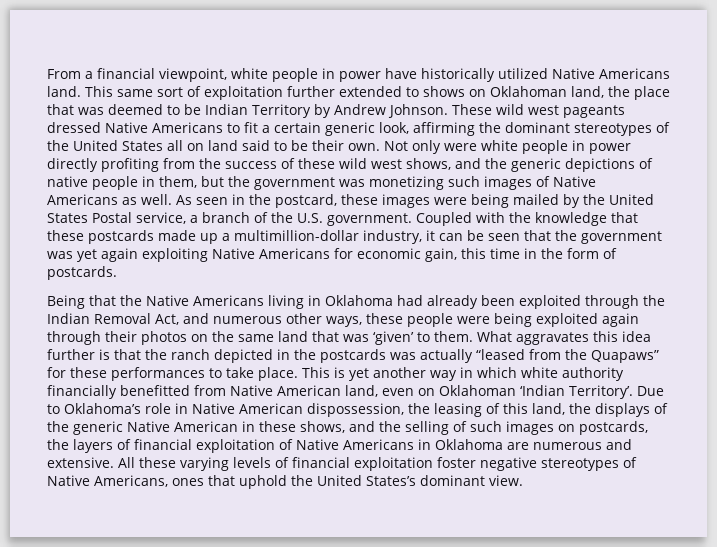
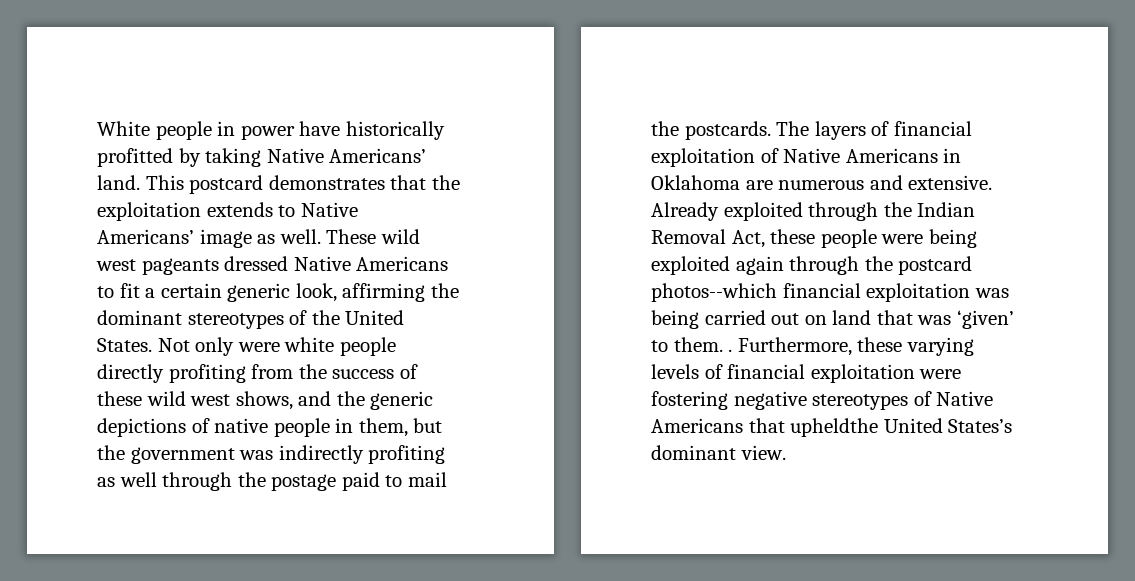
- From a financial viewpoint, white people in power have historically utilized Native Americans land. This same sort of exploitation further extended to shows on Oklahoman land, the place that was deemed to be Indian Territory by Andrew Johnson.
+ White people in power have historically profitted by taking Native Americans’ land. This postcard demonstrates that the exploitation extends to Native Americans’ image as well.
- These wild west pageants dressed Native Americans to fit a certain generic look, affirming the dominant stereotypes of the United States all on land said to be their own.
+ These wild west pageants dressed Native Americans to fit a certain generic look, affirming the dominant stereotypes of the United States.
- Not only were white people in power directly profiting from the success of these wild west shows, and the generic depictions of native people in them, but the government was monetizing such images of Native Americans as well. As seen in the postcard, these images were being mailed by the United States Postal service, a branch of the U.S. government. Coupled with the knowledge that these postcards made up a multimillion-dollar industry, it can be seen that the government was yet again exploiting Native Americans for economic gain, this time in the form of postcards.
- Being that the Native Americans living in Oklahoma had already been exploited through the Indian Removal Act, and numerous other ways, these people were being exploited again through their photos on the same land that was ‘given’ to them. What aggravates this idea further is that the ranch depicted in the postcards was actually “leased from the Quapaws” for these performances to take place. This is yet another way in which white authority financially benefitted from Native American land, even on Oklahoman ‘Indian Territory’. Due to Oklahoma’s role in Native American dispossession, the leasing of this land, the displays of the generic Native American in these shows, and the selling of such images on postcards, the layers of financial exploitation of Native Americans in Oklahoma are numerous and extensive.
+ Not only were white people directly profiting from the success of these wild west shows, and the generic depictions of native people in them, but the government was indirectly profiting as well through the postage paid to mail the postcards. The layers of financial exploitation of Native Americans in Oklahoma are numerous and extensive.
- All these varying levels of financial exploitation foster negative stereotypes of Native Americans, ones that uphold the United States’s dominant view.
+ Already exploited through the Indian Removal Act, these people were being exploited again through the postcard photos--which financial exploitation was being carried out on land that was ‘given’ to them. . Furthermore, these varying levels of financial exploitation were fostering negative stereotypes of Native Americans that upheldthe United States’s dominant view.

